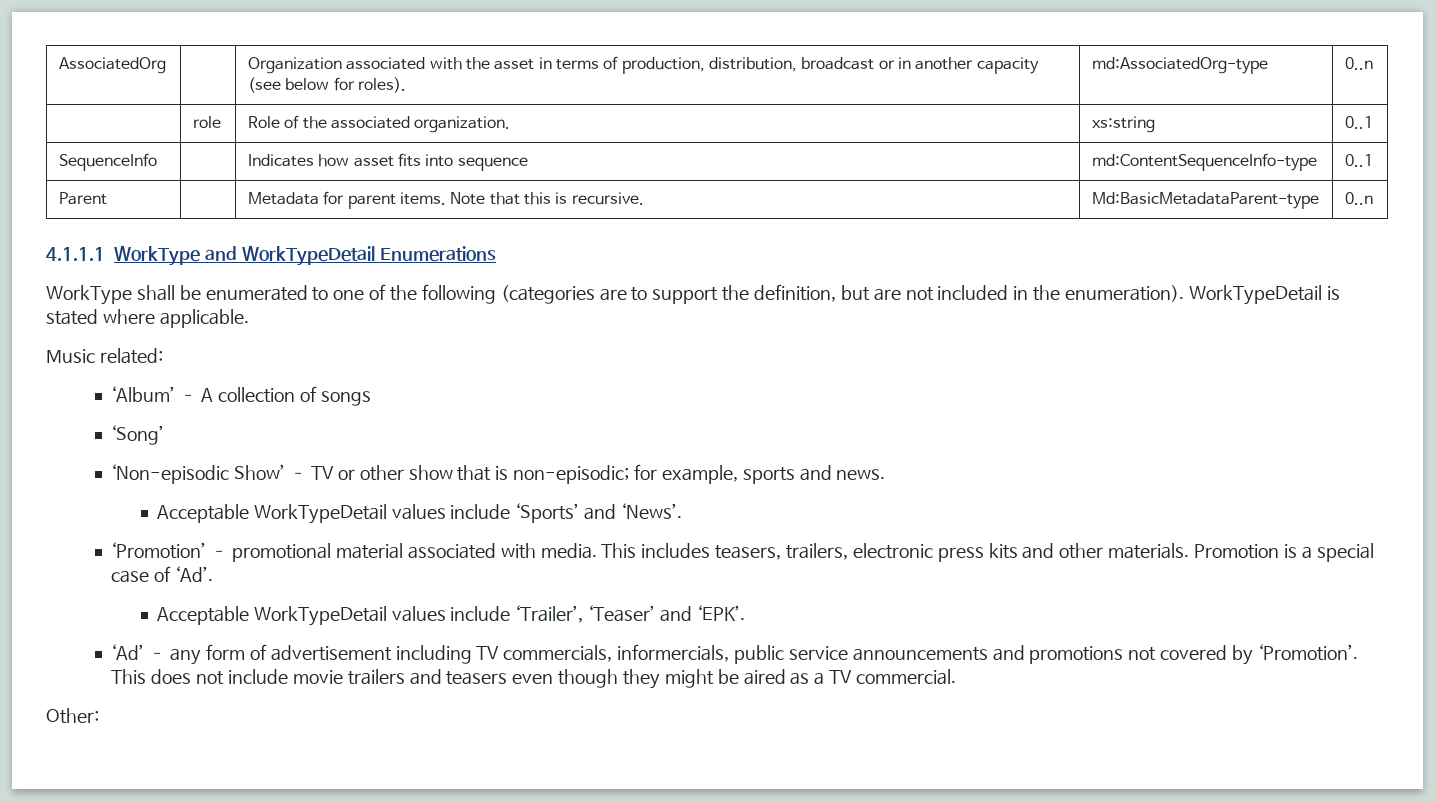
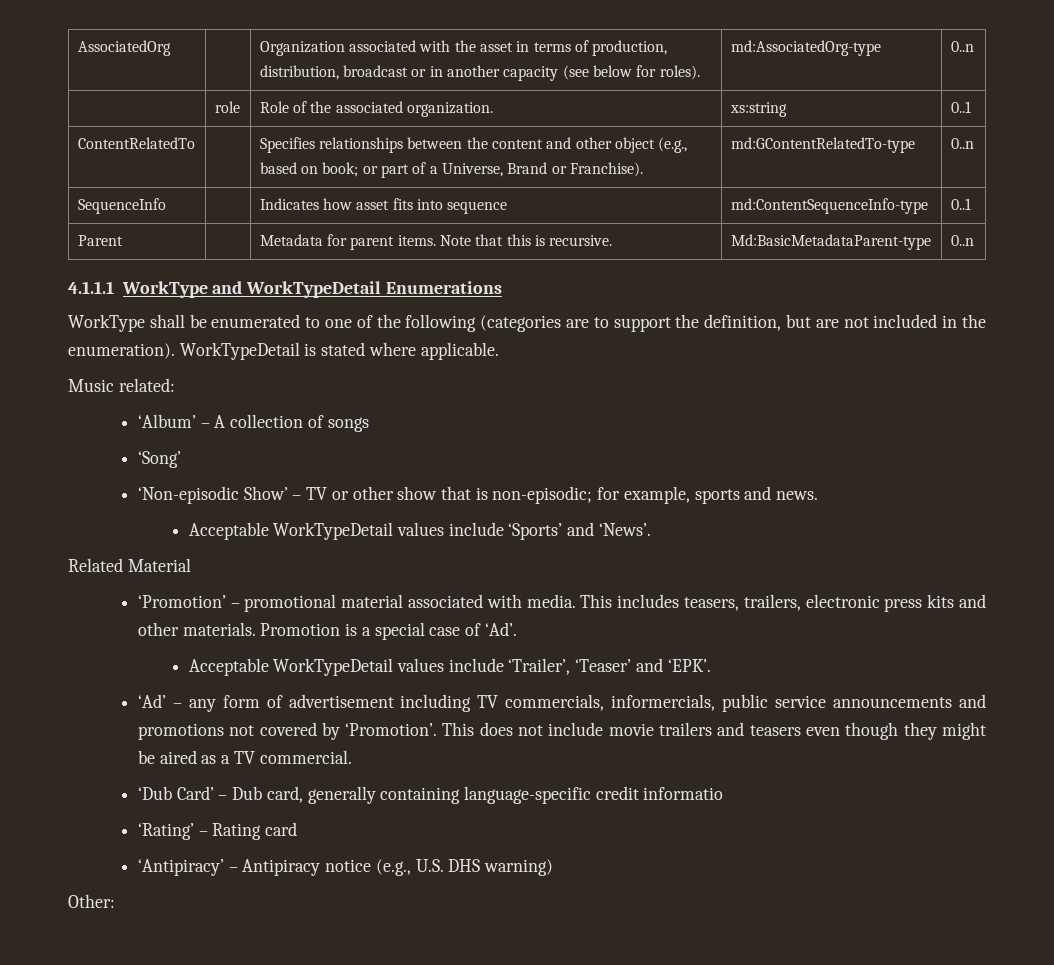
+ ContentRelatedTo | | Specifies relationships between the content and other object (e.g., based on book; or part of a Universe, Brand or Franchise). | md:GContentRelatedTo-type | 0..n
+ Related Material
+ ‘Dub Card’ – Dub card, generally containing language-specific credit informatio
+ ‘Rating’ – Rating card
+ ‘Antipiracy’ – Antipiracy notice (e.g., U.S. DHS warning)

